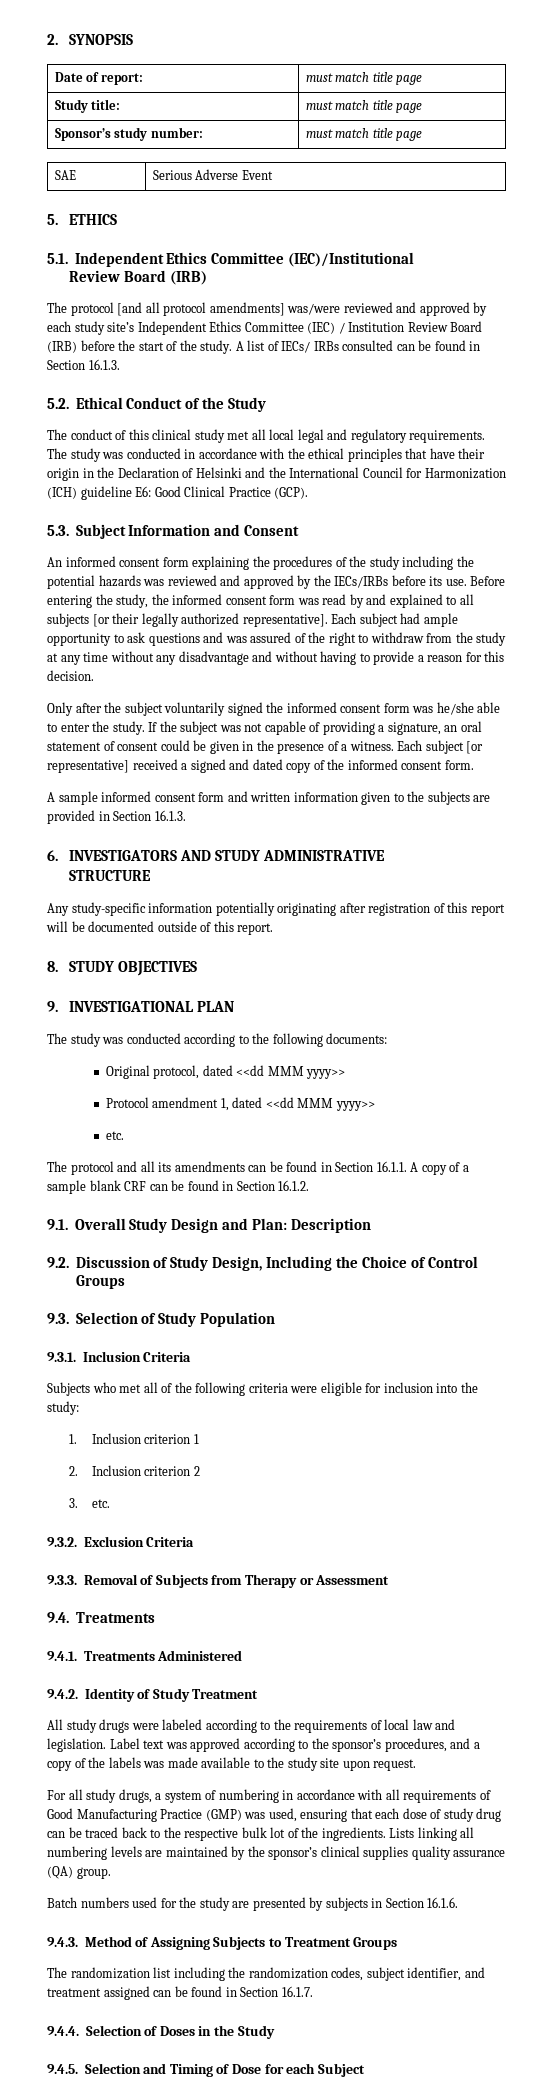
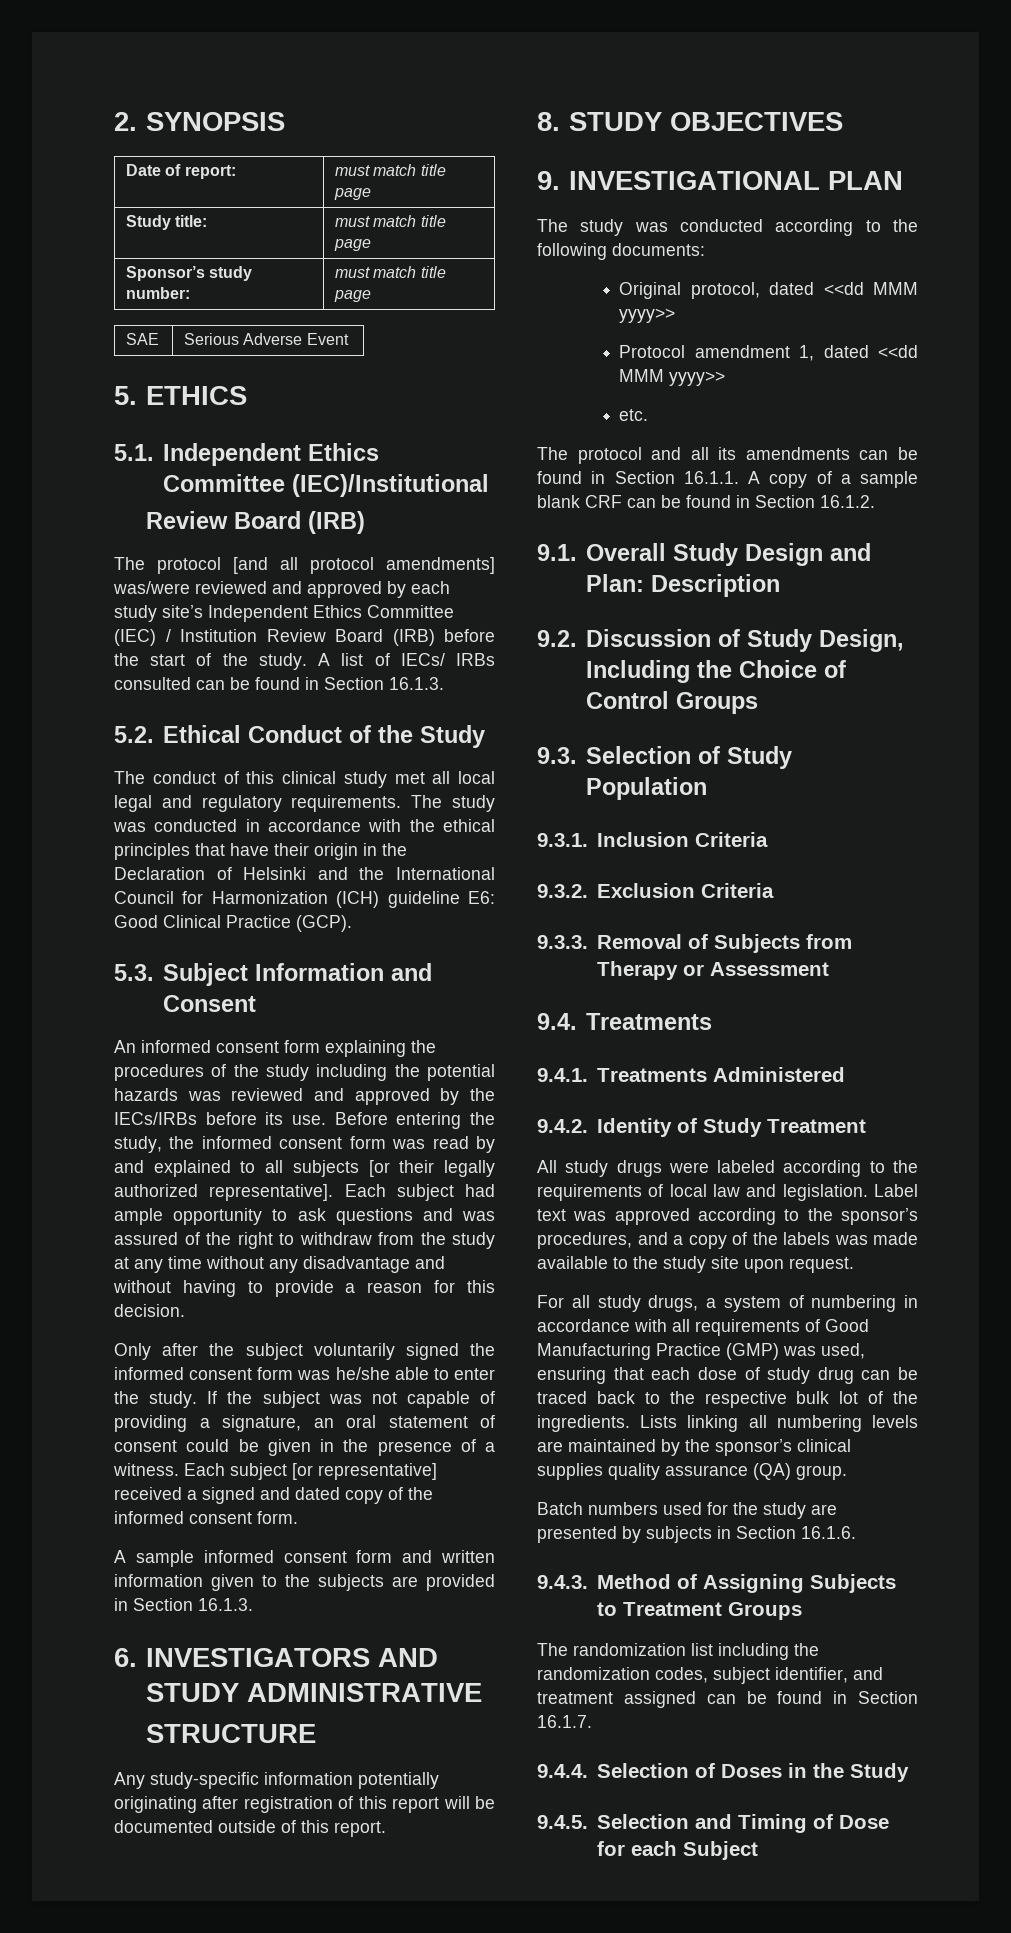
- Subjects who met all of the following criteria were eligible for inclusion into the study:
- 1. Inclusion criterion 1
- 2. Inclusion criterion 2
- 3. etc.

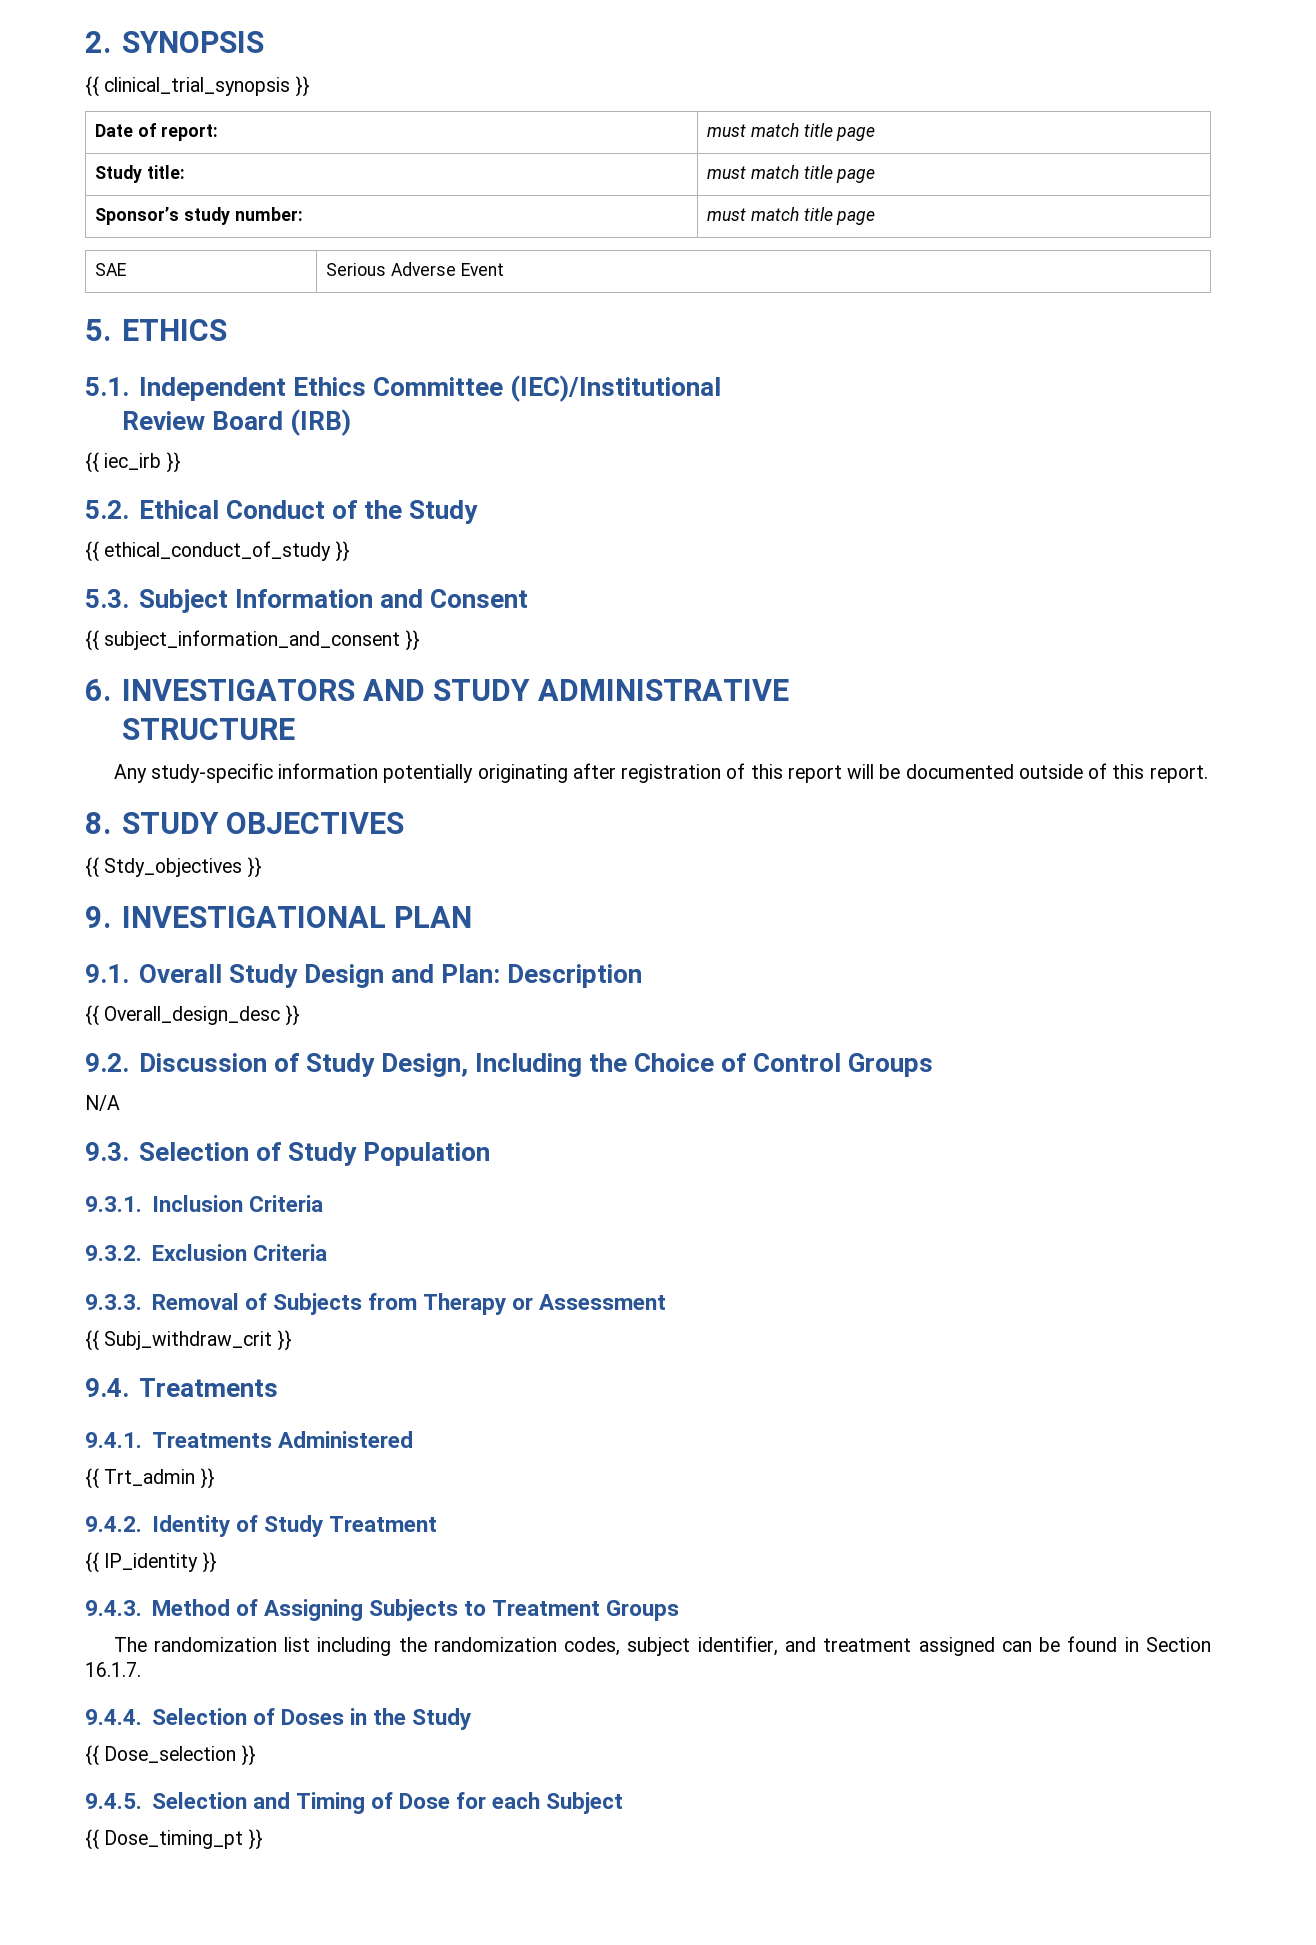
+ {{ clinical_trial_synopsis }}
- The protocol [and all protocol amendments] was/were reviewed and approved by each study site’s Independent Ethics Committee (IEC) / Institution Review Board (IRB) before the start of the study. A list of IECs/ IRBs consulted can be found in Section 16.1.3.
+ {{ iec_irb }}
- The conduct of this clinical study met all local legal and regulatory requirements. The study was conducted in accordance with the ethical principles that have their origin in the Declaration of Helsinki and the International Council for Harmonization (ICH) guideline E6: Good Clinical Practice (GCP).
+ {{ ethical_conduct_of_study }}
- An informed consent form explaining the procedures of the study including the potential hazards was reviewed and approved by the IECs/IRBs before its use. Before entering the study, the informed consent form was read by and explained to all subjects [or their legally authorized representative]. Each subject had ample opportunity to ask questions and was assured of the right to withdraw from the study at any time without any disadvantage and without having to provide a reason for this decision.
- Only after the subject voluntarily signed the informed consent form was he/she able to enter the study. If the subject was not capable of providing a signature, an oral statement of consent could be given in the presence of a witness. Each subject [or representative] received a signed and dated copy of the informed consent form.
- A sample informed consent form and written information given to the subjects are provided in Section 16.1.3.
+ {{ subject_information_and_consent }}
+ {{ Stdy_objectives }}
- The study was conducted according to the following documents:
- Original protocol, dated <<dd MMM yyyy>>
- Protocol amendment 1, dated <<dd MMM yyyy>>
- etc.
- The protocol and all its amendments can be found in Section 16.1.1. A copy of a sample blank CRF can be found in Section 16.1.2.
+ {{ Overall_design_desc }}
+ N/A
+ {{ Subj_withdraw_crit }}
+ {{ Trt_admin }}
- All study drugs were labeled according to the requirements of local law and legislation. Label text was approved according to the sponsor’s procedures, and a copy of the labels was made available to the study site upon request.
- For all study drugs, a system of numbering in accordance with all requirements of Good Manufacturing Practice (GMP) was used, ensuring that each dose of study drug can be traced back to the respective bulk lot of the ingredients. Lists linking all numbering levels are maintained by the sponsor’s clinical supplies quality assurance (QA) group.
- Batch numbers used for the study are presented by subjects in Section 16.1.6.
+ {{ IP_identity }}
+ {{ Dose_selection }}
+ {{ Dose_timing_pt }}

